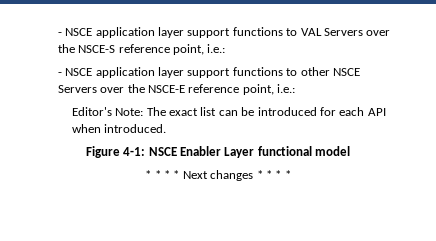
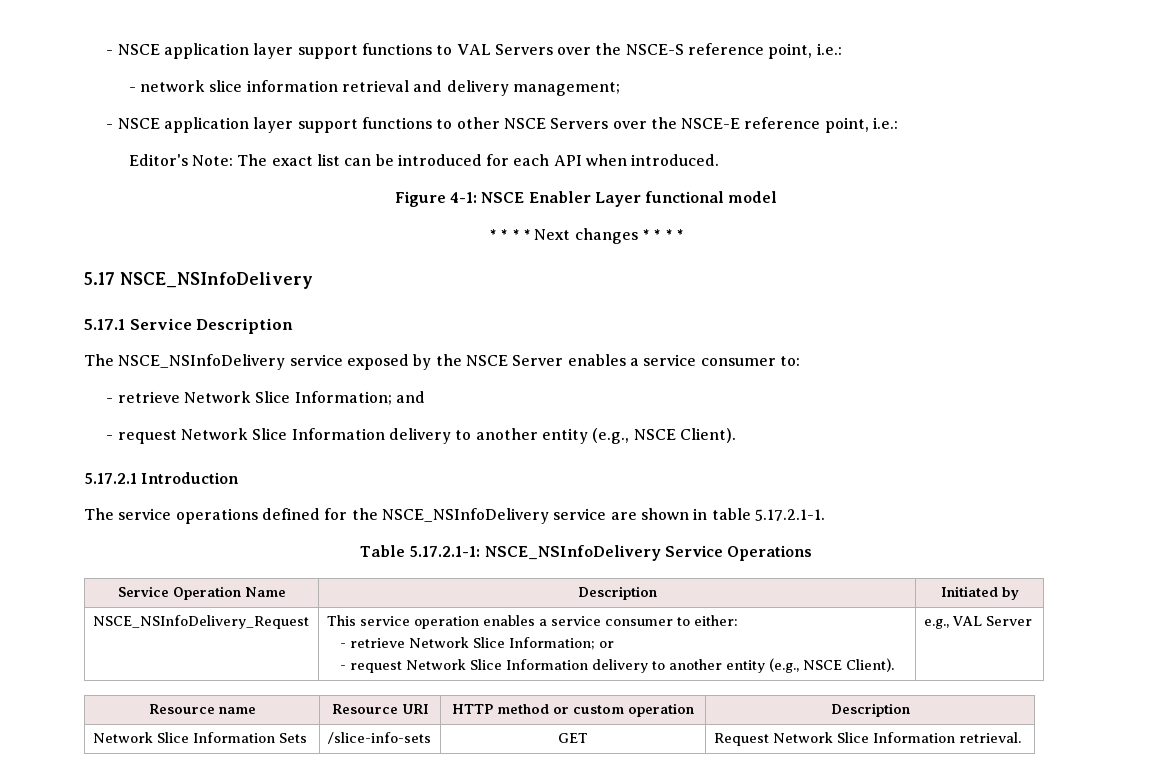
+ - network slice information retrieval and delivery management;
+ 5.17 NSCE_NSInfoDelivery
+ 5.17.1 Service Description
+ The NSCE_NSInfoDelivery service exposed by the NSCE Server enables a service consumer to:
+ - retrieve Network Slice Information; and
+ - request Network Slice Information delivery to another entity (e.g., NSCE Client).
+ 5.17.2.1 Introduction
+ The service operations defined for the NSCE_NSInfoDelivery service are shown in table 5.17.2.1-1.
+ Table 5.17.2.1-1: NSCE_NSInfoDelivery Service Operations
+ Service Operation Name | Description | Initiated by
+ NSCE_NSInfoDelivery_Request | This service operation enables a service consumer to either:
+ - retrieve Network Slice Information; or
+ - request Network Slice Information delivery to another entity (e.g., NSCE Client). | e.g., VAL Server
+ Resource name | Resource URI | HTTP method or custom operation | Description
+ Network Slice Information Sets | /slice-info-sets | GET | Request Network Slice Information retrieval.

